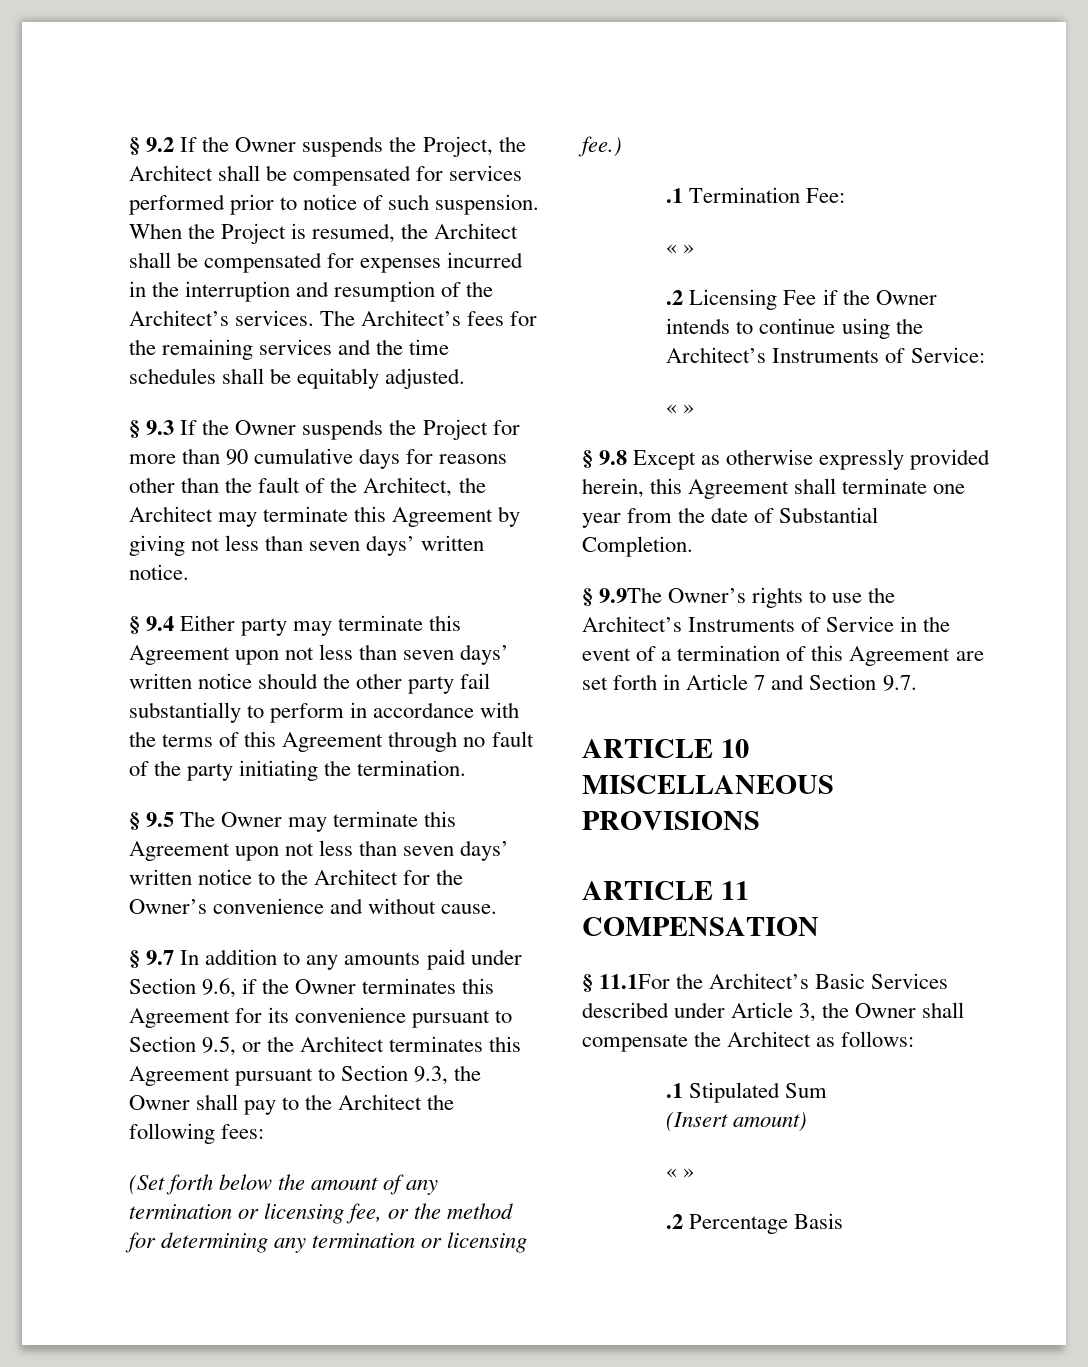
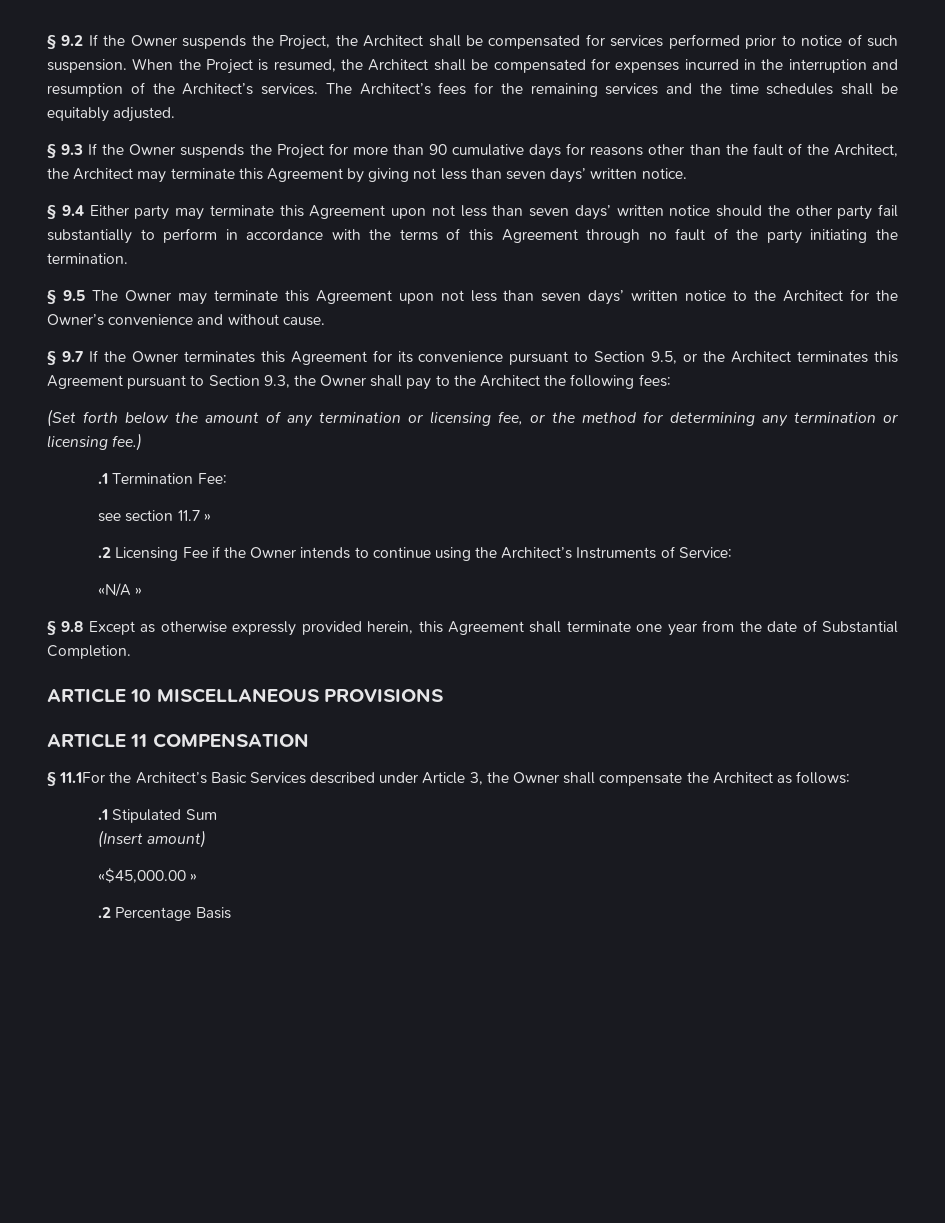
- § 9.7 In addition to any amounts paid under Section 9.6, if the Owner terminates this Agreement for its convenience pursuant to Section 9.5, or the Architect terminates this Agreement pursuant to Section 9.3, the Owner shall pay to the Architect the following fees:
+ § 9.7 If the Owner terminates this Agreement for its convenience pursuant to Section 9.5, or the Architect terminates this Agreement pursuant to Section 9.3, the Owner shall pay to the Architect the following fees:
  .1 Termination Fee:
- « »
+ see section 11.7 »
  .2 Licensing Fee if the Owner intends to continue using the Architect’s Instruments of Service:
- « »
+ «N/A »
- § 9.9The Owner’s rights to use the Architect’s Instruments of Service in the event of a termination of this Agreement are set forth in Article 7 and Section 9.7.
  (Insert amount)
- « »
+ «$45,000.00 »

